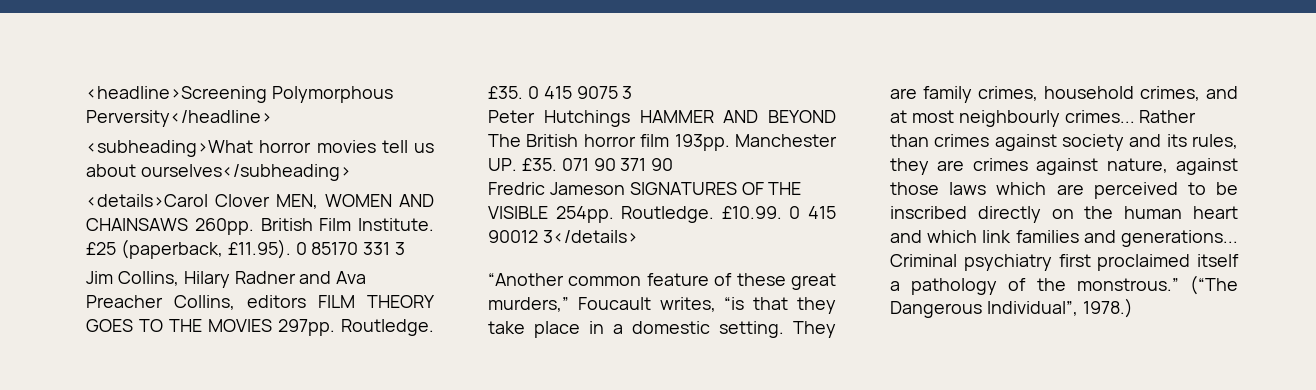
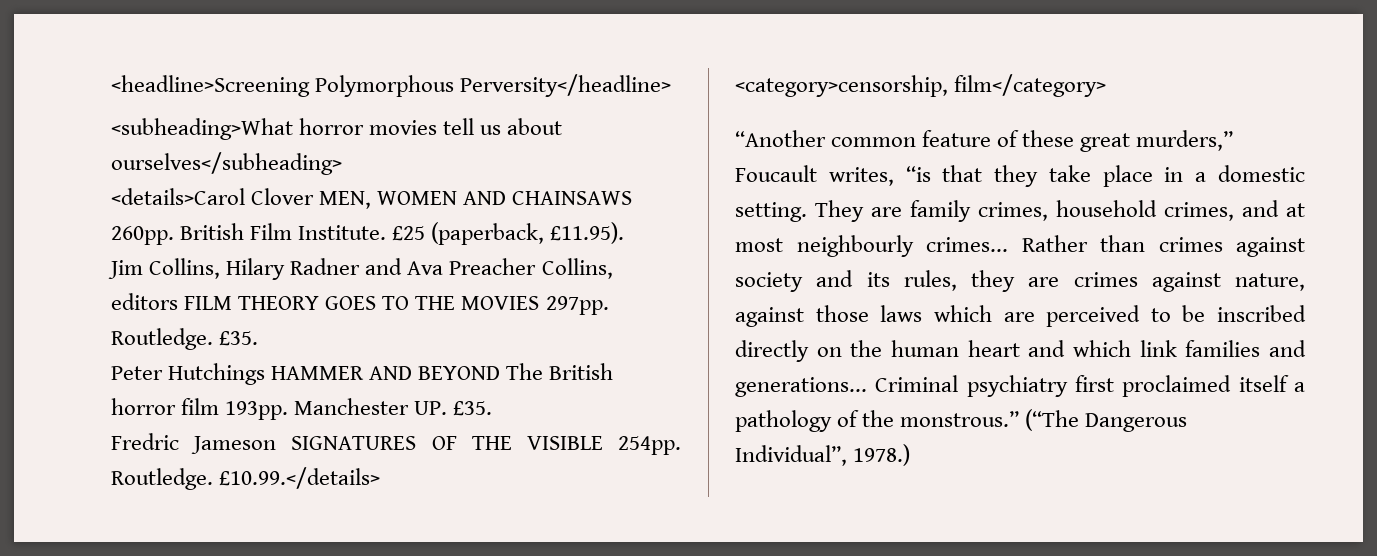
- £25 (paperback, £11.95). 0 85170 331 3
+ £25 (paperback, £11.95).
- 0 415 9075 3
- 071 90 371 90
- £10.99. 0 415 90012 3</details>
+ £10.99.</details>
+ <category>censorship, film</category>

